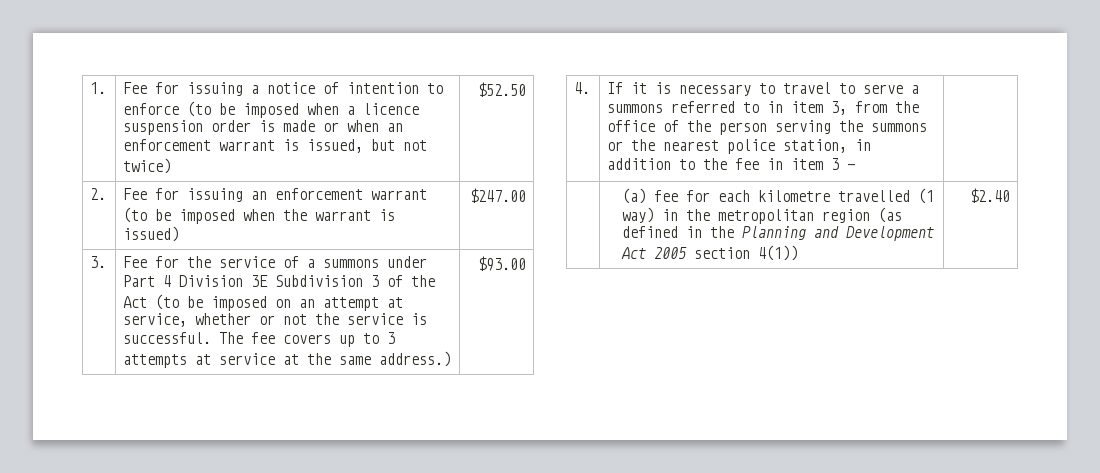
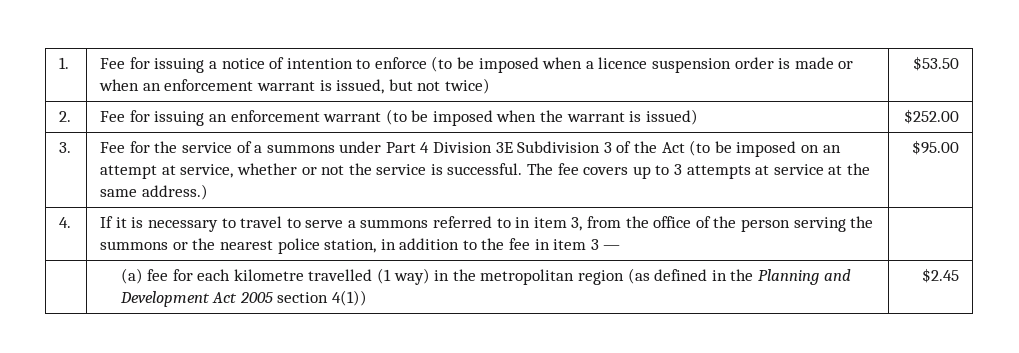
- 1. | Fee for issuing a notice of intention to enforce (to be imposed when a licence suspension order is made or when an enforcement warrant is issued, but not twice) | $52.50
+ 1. | Fee for issuing a notice of intention to enforce (to be imposed when a licence suspension order is made or when an enforcement warrant is issued, but not twice) | $53.50
- 2. | Fee for issuing an enforcement warrant (to be imposed when the warrant is issued) | $247.00
+ 2. | Fee for issuing an enforcement warrant (to be imposed when the warrant is issued) | $252.00
- $93.00
+ $95.00
- | (a) fee for each kilometre travelled (1 way) in the metropolitan region (as defined in the Planning and Development Act 2005 section 4(1)) | $2.40
+ | (a) fee for each kilometre travelled (1 way) in the metropolitan region (as defined in the Planning and Development Act 2005 section 4(1)) | $2.45

